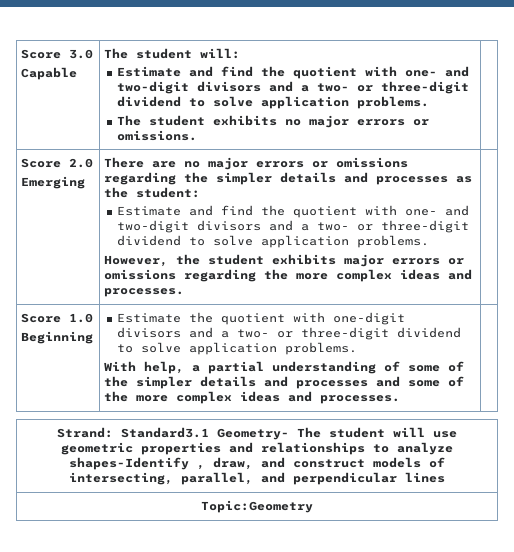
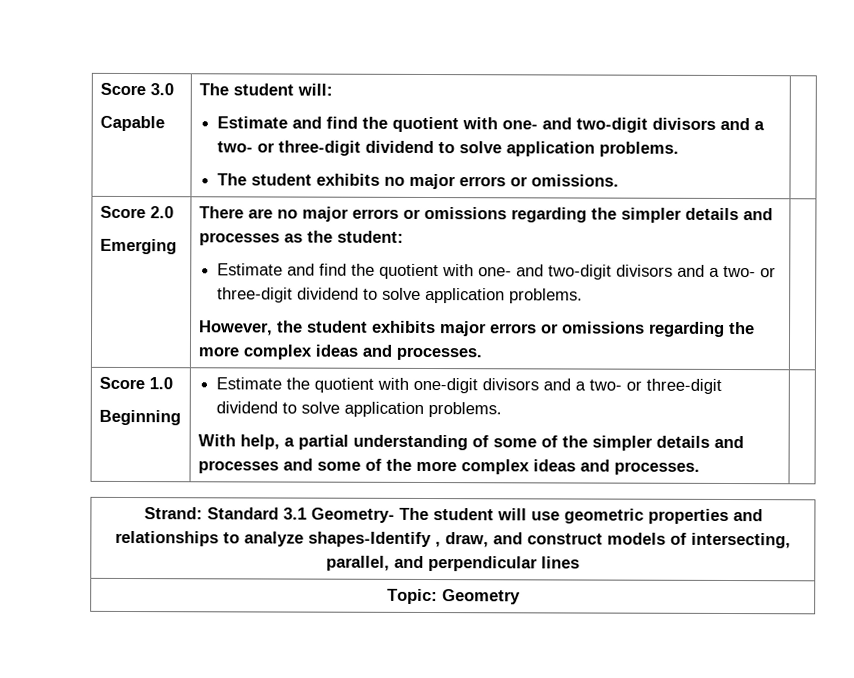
- Strand: Standard3.1 Geometry- The student will use geometric properties and relationships to analyze shapes-Identify , draw, and construct models of intersecting, parallel, and perpendicular lines
+ Strand: Standard 3.1 Geometry- The student will use geometric properties and relationships to analyze shapes-Identify , draw, and construct models of intersecting, parallel, and perpendicular lines
- Topic:Geometry
+ Topic: Geometry

